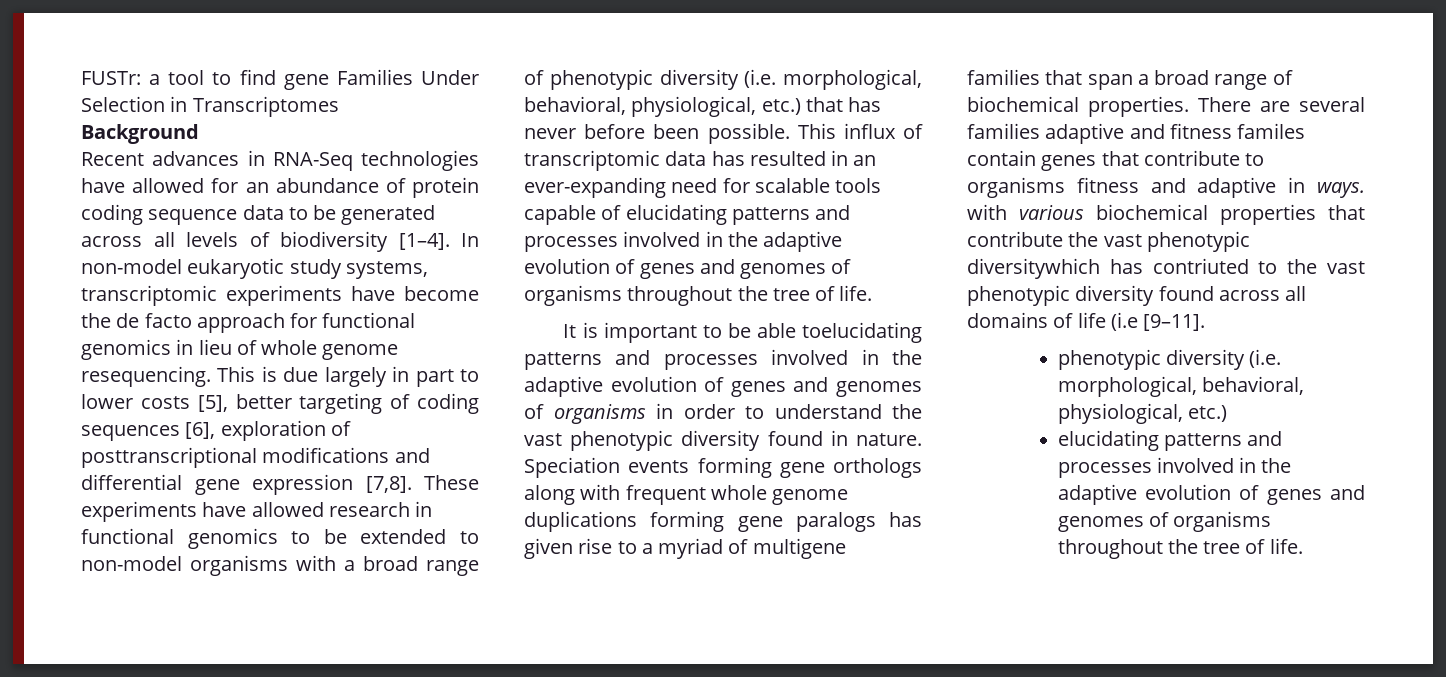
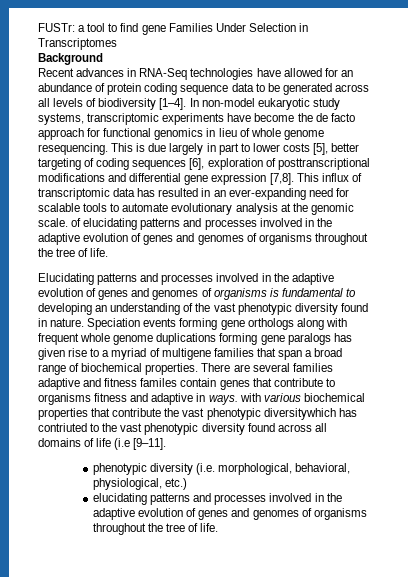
- These experiments have allowed research in functional genomics to be extended to non-model organisms with a broad range of phenotypic diversity (i.e. morphological, behavioral, physiological, etc.) that has never before been possible.
- This influx of transcriptomic data has resulted in an ever-expanding need for scalable tools capable of elucidating patterns and processes involved in the adaptive evolution of genes and genomes of organisms throughout the tree of life.
+ This influx of transcriptomic data has resulted in an ever-expanding need for scalable tools to automate evolutionary analysis at the genomic scale. of elucidating patterns and processes involved in the adaptive evolution of genes and genomes of organisms throughout the tree of life.
- It is important to be able toelucidating patterns and processes involved in the adaptive evolution of genes and genomes of organisms in order to understand the vast phenotypic diversity found in nature.
+ Elucidating patterns and processes involved in the adaptive evolution of genes and genomes of organisms is fundamental to developing an understanding of the vast phenotypic diversity found in nature.

